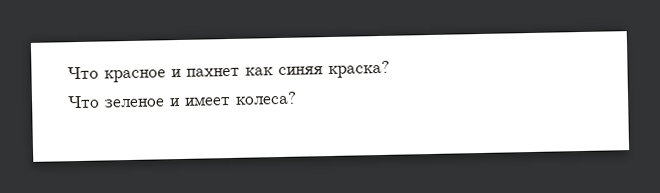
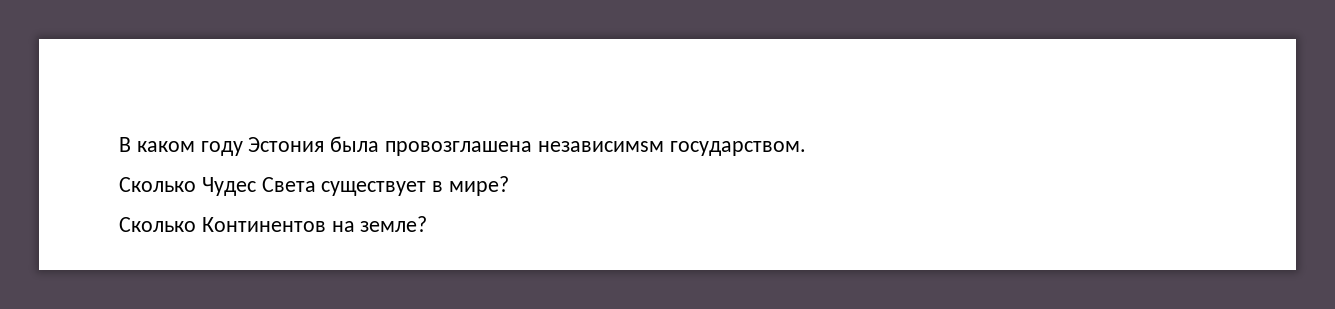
- Что красное и пахнет как синяя краска?
- Что зеленое и имеет колеса?
+ В каком году Эстония была провозглашена независимsм государством.
+ Сколько Чудес Света существует в мире?
+ Сколько Континентов на земле?

